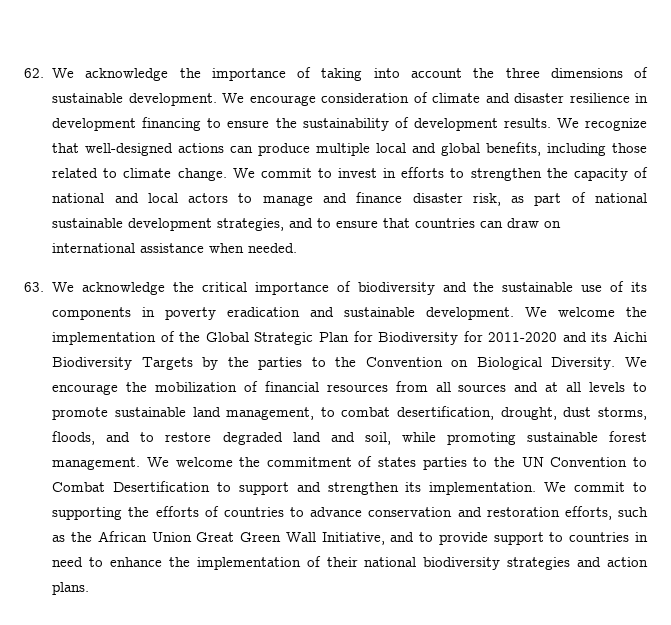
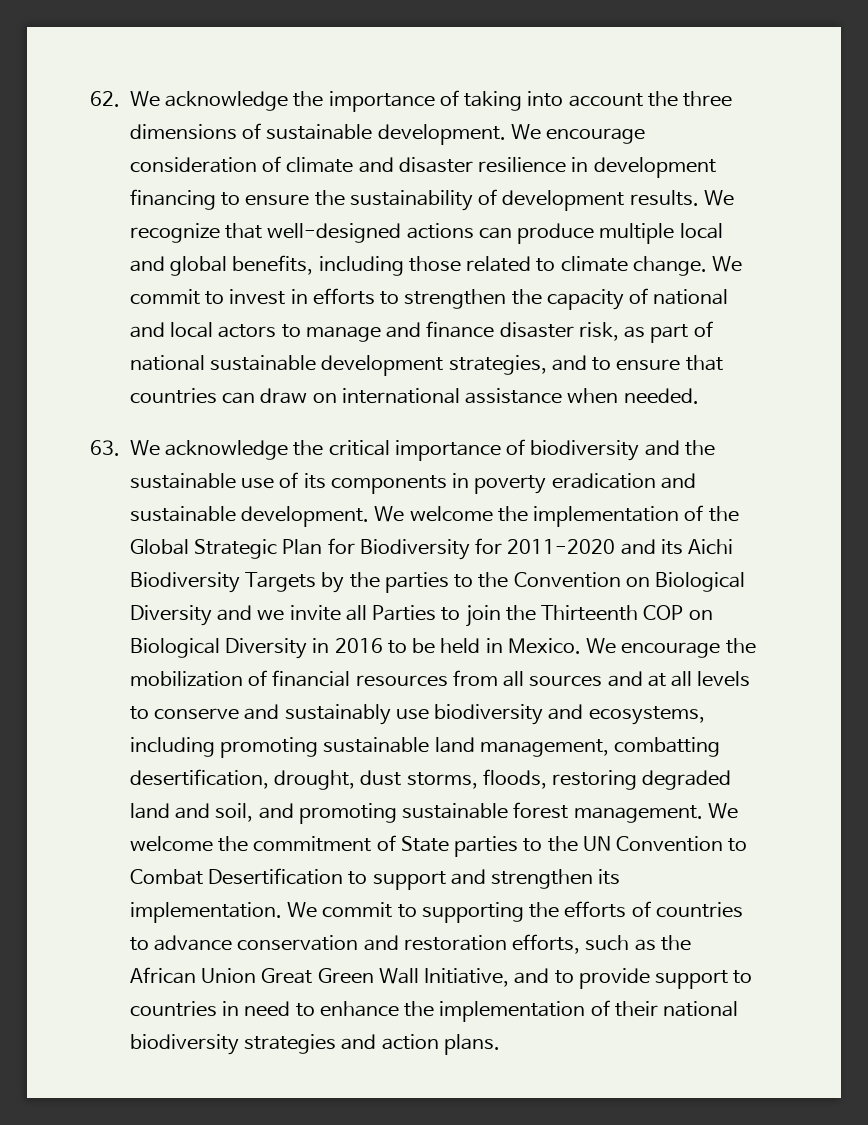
- We welcome the implementation of the Global Strategic Plan for Biodiversity for 2011-2020 and its Aichi Biodiversity Targets by the parties to the Convention on Biological Diversity.
+ We welcome the implementation of the Global Strategic Plan for Biodiversity for 2011-2020 and its Aichi Biodiversity Targets by the parties to the Convention on Biological Diversity and we invite all Parties to join the Thirteenth COP on Biological Diversity in 2016 to be held in Mexico.
- We encourage the mobilization of financial resources from all sources and at all levels to promote sustainable land management, to combat desertification, drought, dust storms, floods, and to restore degraded land and soil, while promoting sustainable forest management.
+ We encourage the mobilization of financial resources from all sources and at all levels to conserve and sustainably use biodiversity and ecosystems, including promoting sustainable land management, combatting desertification, drought, dust storms, floods, restoring degraded land and soil, and promoting sustainable forest management.
- We welcome the commitment of states parties to the UN Convention to Combat Desertification to support and strengthen its implementation.
+ We welcome the commitment of State parties to the UN Convention to Combat Desertification to support and strengthen its implementation.

